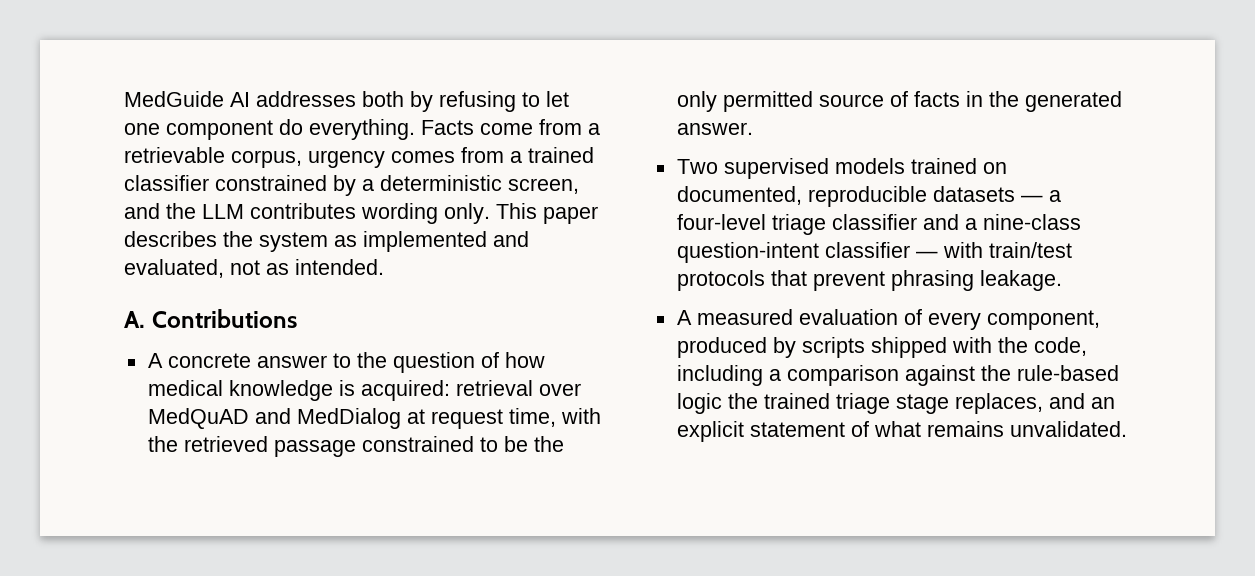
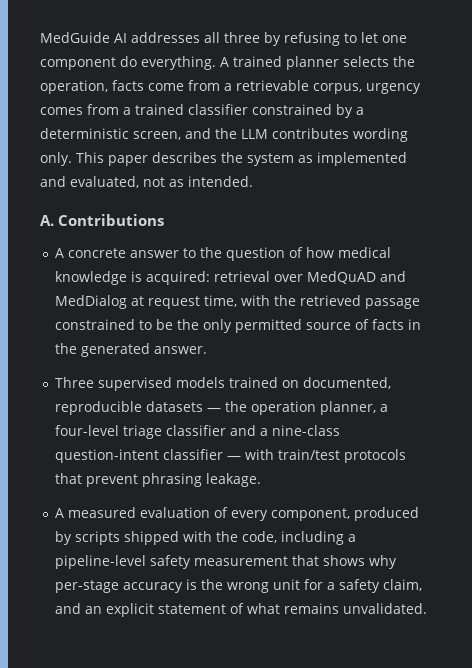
- MedGuide AI addresses both by refusing to let one component do everything.
+ MedGuide AI addresses all three by refusing to let one component do everything.
- Facts come from a retrievable corpus, urgency comes from a trained classifier constrained by a deterministic screen, and the LLM contributes wording only.
+ A trained planner selects the operation, facts come from a retrievable corpus, urgency comes from a trained classifier constrained by a deterministic screen, and the LLM contributes wording only.
- Two supervised models trained on documented, reproducible datasets — a four-level triage classifier and a nine-class question-intent classifier — with train/test protocols that prevent phrasing leakage.
+ Three supervised models trained on documented, reproducible datasets — the operation planner, a four-level triage classifier and a nine-class question-intent classifier — with train/test protocols that prevent phrasing leakage.
- A measured evaluation of every component, produced by scripts shipped with the code, including a comparison against the rule-based logic the trained triage stage replaces, and an explicit statement of what remains unvalidated.
+ A measured evaluation of every component, produced by scripts shipped with the code, including a pipeline-level safety measurement that shows why per-stage accuracy is the wrong unit for a safety claim, and an explicit statement of what remains unvalidated.

